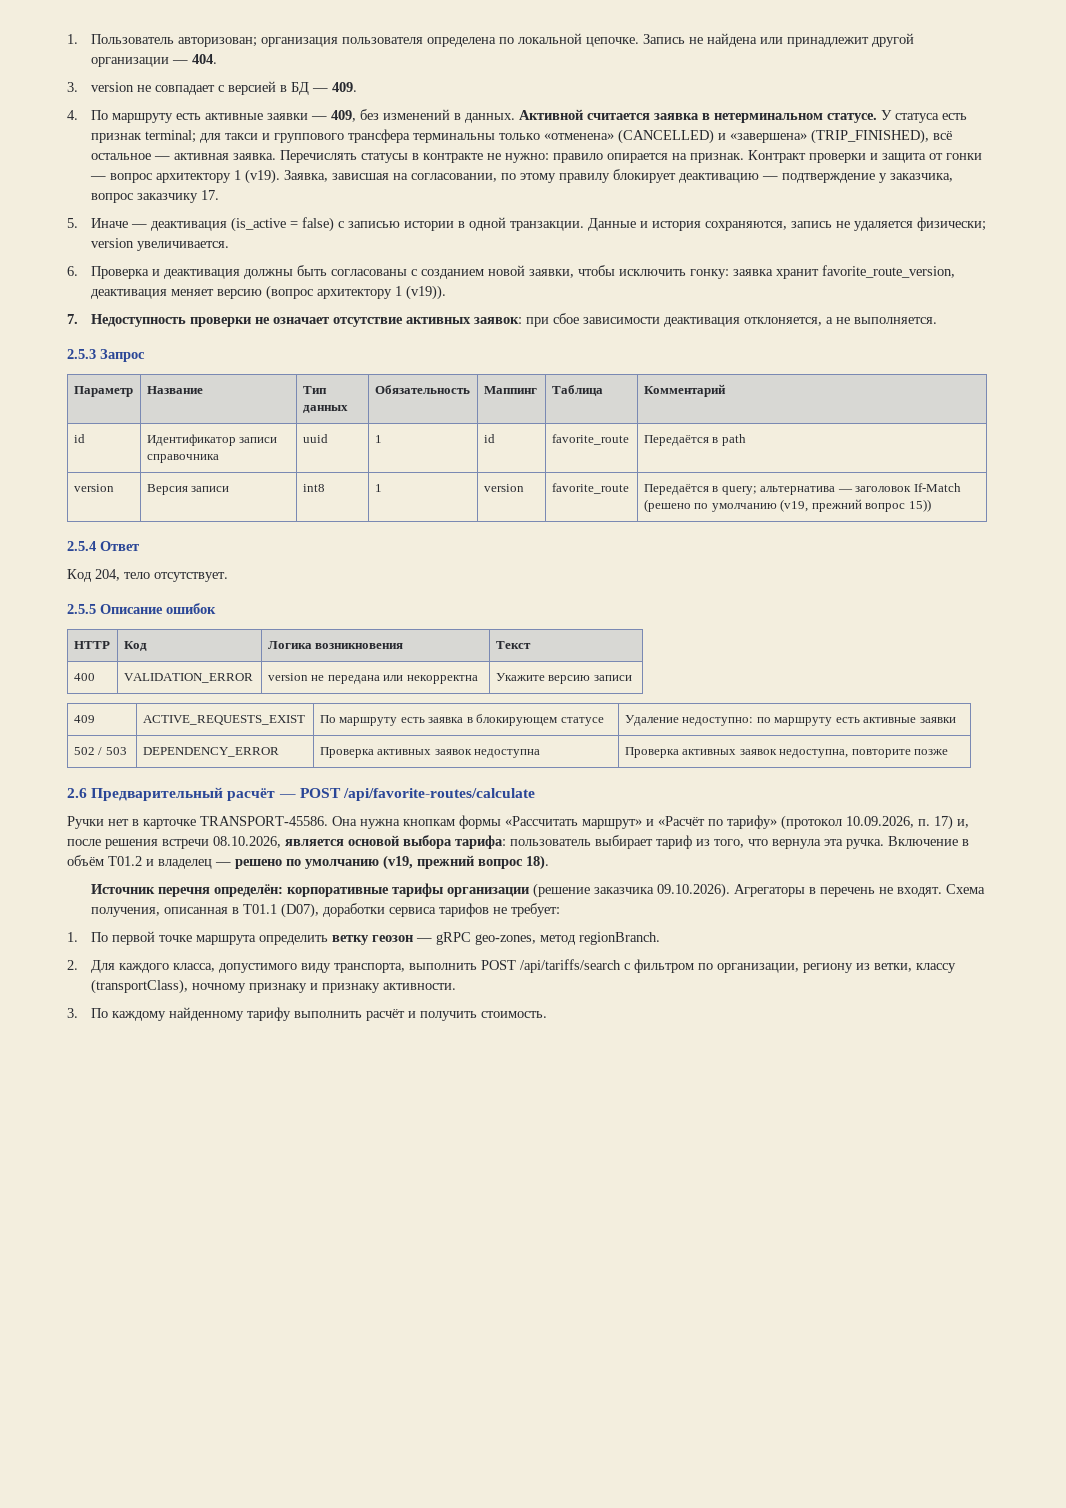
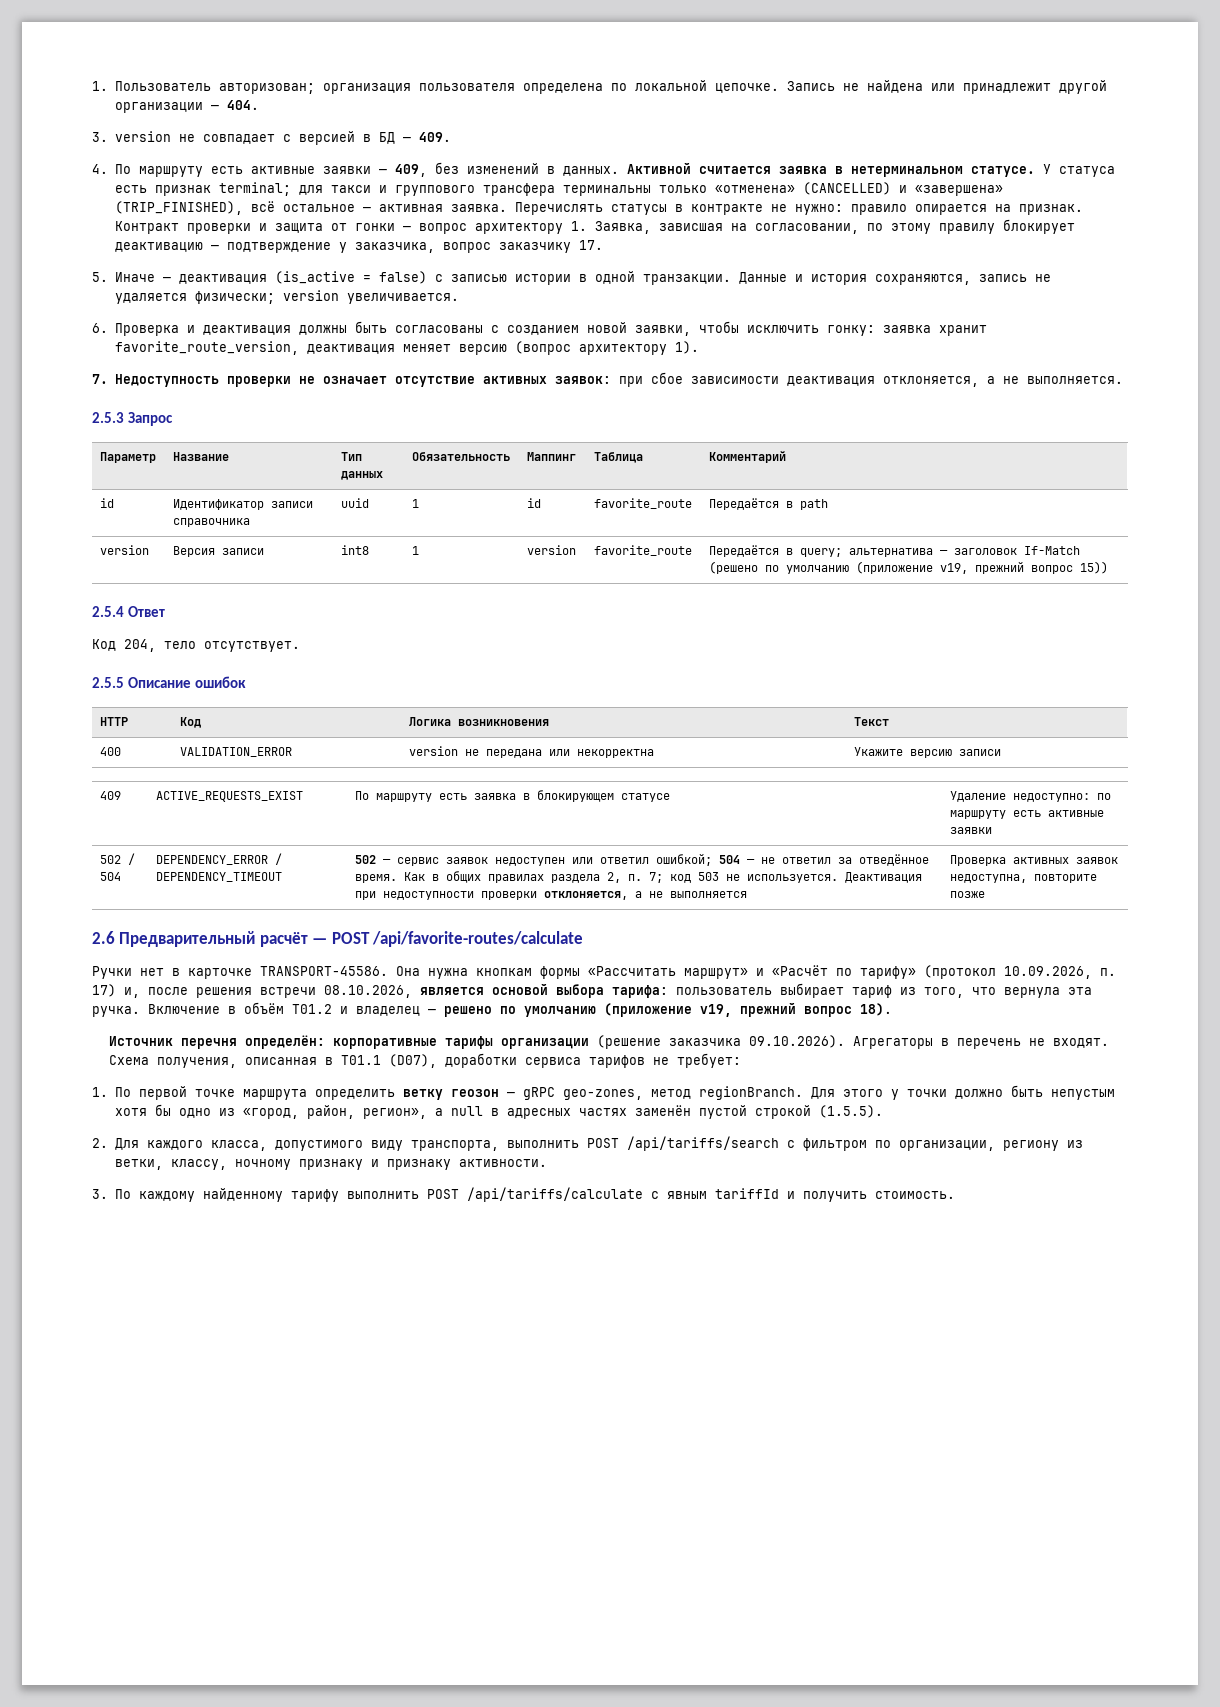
- Контракт проверки и защита от гонки — вопрос архитектору 1 (v19). Заявка, зависшая на согласовании, по этому правилу блокирует деактивацию — подтверждение у заказчика, вопрос заказчику 17.
+ Контракт проверки и защита от гонки — вопрос архитектору 1. Заявка, зависшая на согласовании, по этому правилу блокирует деактивацию — подтверждение у заказчика, вопрос заказчику 17.
- 6. Проверка и деактивация должны быть согласованы с созданием новой заявки, чтобы исключить гонку: заявка хранит favorite_route_version, деактивация меняет версию (вопрос архитектору 1 (v19)).
+ 6. Проверка и деактивация должны быть согласованы с созданием новой заявки, чтобы исключить гонку: заявка хранит favorite_route_version, деактивация меняет версию (вопрос архитектору 1).
- version | Версия записи | int8 | 1 | version | favorite_route | Передаётся в query; альтернатива — заголовок If-Match (решено по умолчанию (v19, прежний вопрос 15))
+ version | Версия записи | int8 | 1 | version | favorite_route | Передаётся в query; альтернатива — заголовок If-Match (решено по умолчанию (приложение v19, прежний вопрос 15))
- 502 / 503
+ 502 / 504
- DEPENDENCY_ERROR | Проверка активных заявок недоступна
+ DEPENDENCY_ERROR / DEPENDENCY_TIMEOUT | 502 — сервис заявок недоступен или ответил ошибкой; 504 — не ответил за отведённое время. Как в общих правилах раздела 2, п. 7; код 503 не используется. Деактивация при недоступности проверки отклоняется, а не выполняется
- Включение в объём T01.2 и владелец — решено по умолчанию (v19, прежний вопрос 18).
+ Включение в объём T01.2 и владелец — решено по умолчанию (приложение v19, прежний вопрос 18).
+ Для этого у точки должно быть непустым хотя бы одно из «город, район, регион», а null в адресных частях заменён пустой строкой (1.5.5).
- 2. Для каждого класса, допустимого виду транспорта, выполнить POST /api/tariffs/search с фильтром по организации, региону из ветки, классу (transportClass), ночному признаку и признаку активности.
+ 2. Для каждого класса, допустимого виду транспорта, выполнить POST /api/tariffs/search с фильтром по организации, региону из ветки, классу, ночному признаку и признаку активности.
- 3. По каждому найденному тарифу выполнить расчёт и получить стоимость.
+ 3. По каждому найденному тарифу выполнить POST /api/tariffs/calculate с явным tariffId и получить стоимость.

